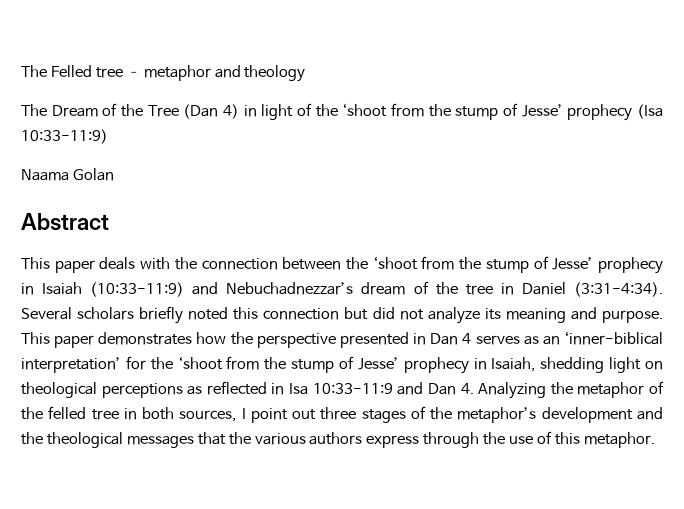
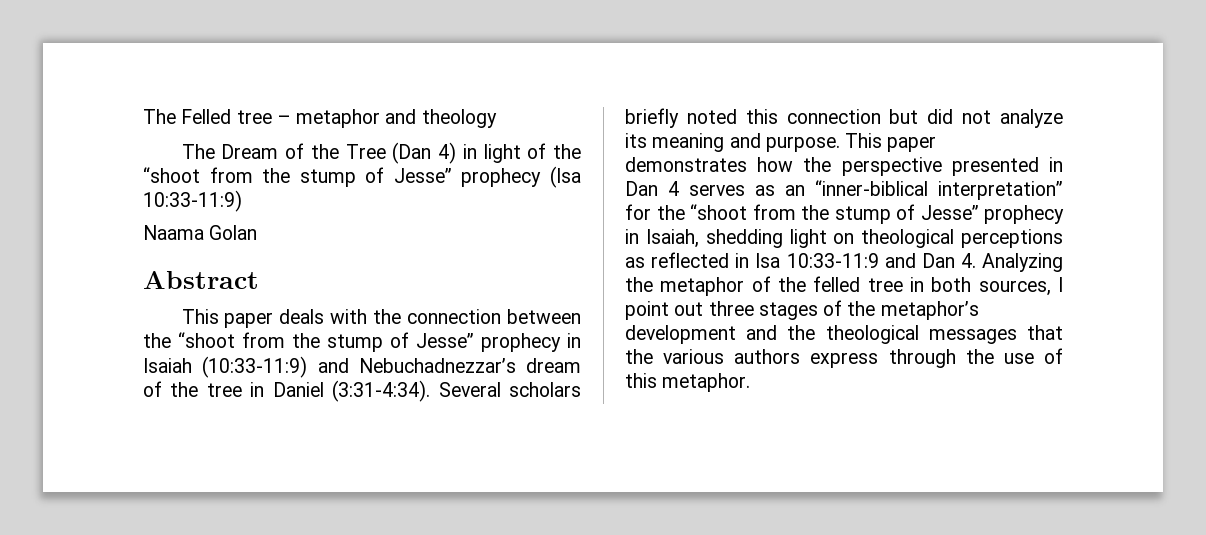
- The Dream of the Tree (Dan 4) in light of the ‘shoot from the stump of Jesse’ prophecy (Isa 10:33-11:9)
+ The Dream of the Tree (Dan 4) in light of the “shoot from the stump of Jesse” prophecy (Isa 10:33-11:9)
- This paper deals with the connection between the ‘shoot from the stump of Jesse’ prophecy in Isaiah (10:33-11:9) and Nebuchadnezzar’s dream of the tree in Daniel (3:31-4:34).
+ This paper deals with the connection between the “shoot from the stump of Jesse” prophecy in Isaiah (10:33-11:9) and Nebuchadnezzar’s dream of the tree in Daniel (3:31-4:34).
- This paper demonstrates how the perspective presented in Dan 4 serves as an ‘inner-biblical interpretation’ for the ‘shoot from the stump of Jesse’ prophecy in Isaiah, shedding light on theological perceptions as reflected in Isa 10:33-11:9 and Dan 4. Analyzing the metaphor of the felled tree in both sources, I point out three stages of the metaphor’s development and the theological messages that the various authors express through the use of this metaphor.
+ This paper demonstrates how the perspective presented in Dan 4 serves as an “inner-biblical interpretation” for the “shoot from the stump of Jesse” prophecy in Isaiah, shedding light on theological perceptions as reflected in Isa 10:33-11:9 and Dan 4. Analyzing the metaphor of the felled tree in both sources, I point out three stages of the metaphor’s development and the theological messages that the various authors express through the use of this metaphor.

